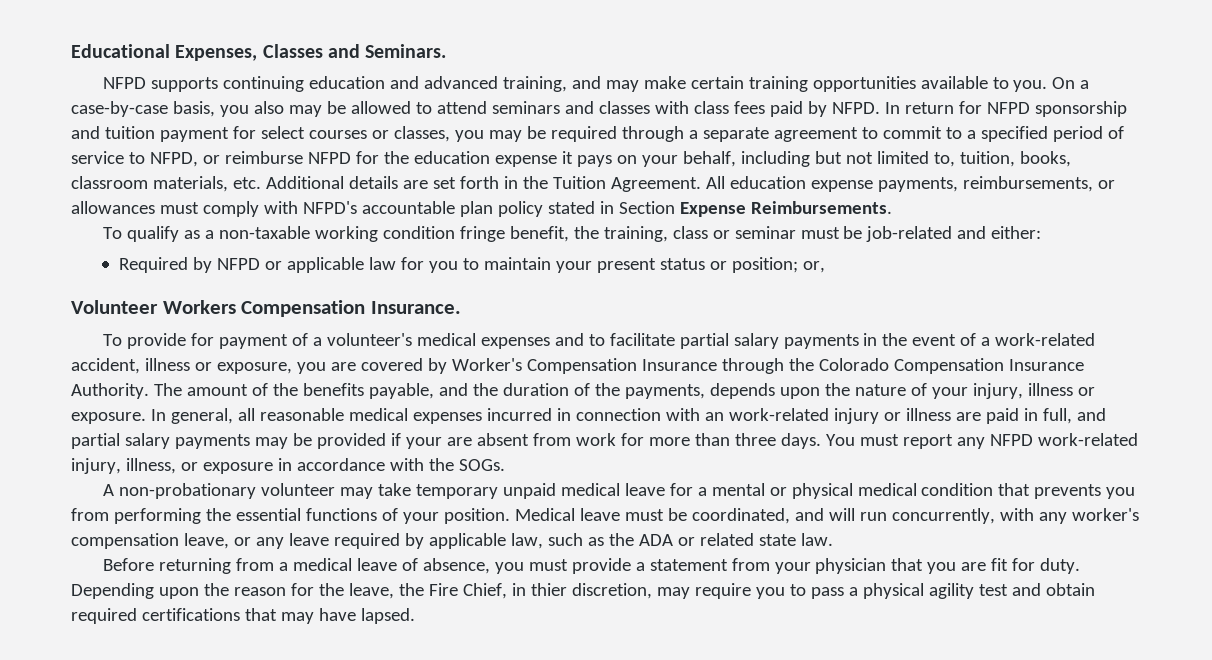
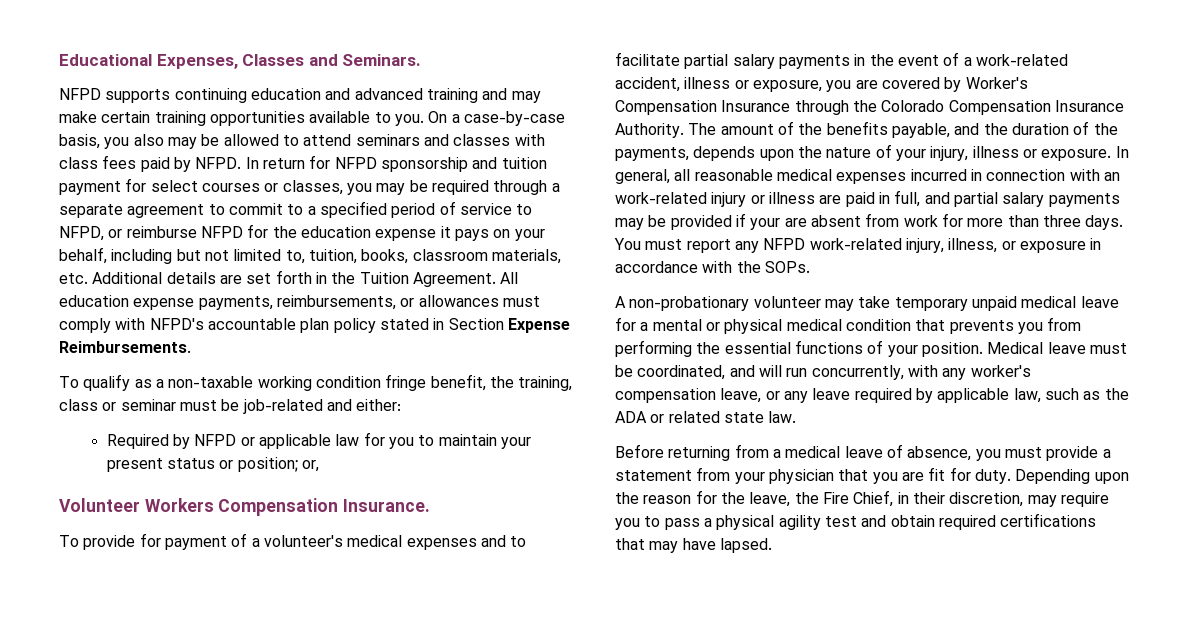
- NFPD supports continuing education and advanced training, and may make certain training opportunities available to you.
+ NFPD supports continuing education and advanced training and may make certain training opportunities available to you.
- You must report any NFPD work-related injury, illness, or exposure in accordance with the SOGs.
+ You must report any NFPD work-related injury, illness, or exposure in accordance with the SOPs.
- Depending upon the reason for the leave, the Fire Chief, in thier discretion, may require you to pass a physical agility test and obtain required certifications that may have lapsed.
+ Depending upon the reason for the leave, the Fire Chief, in their discretion, may require you to pass a physical agility test and obtain required certifications that may have lapsed.

